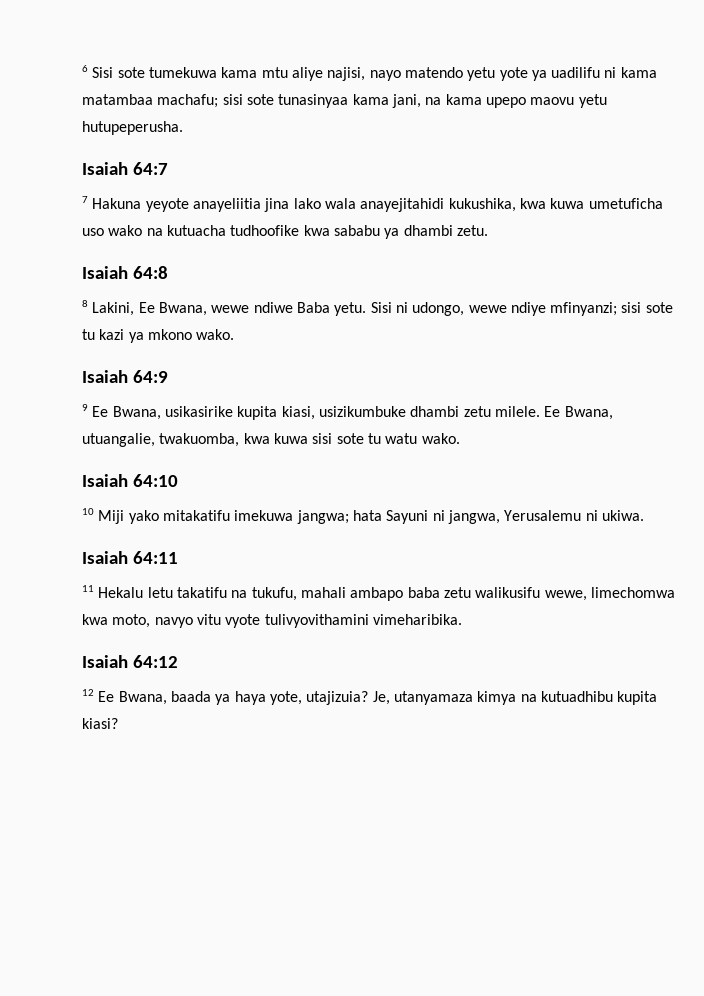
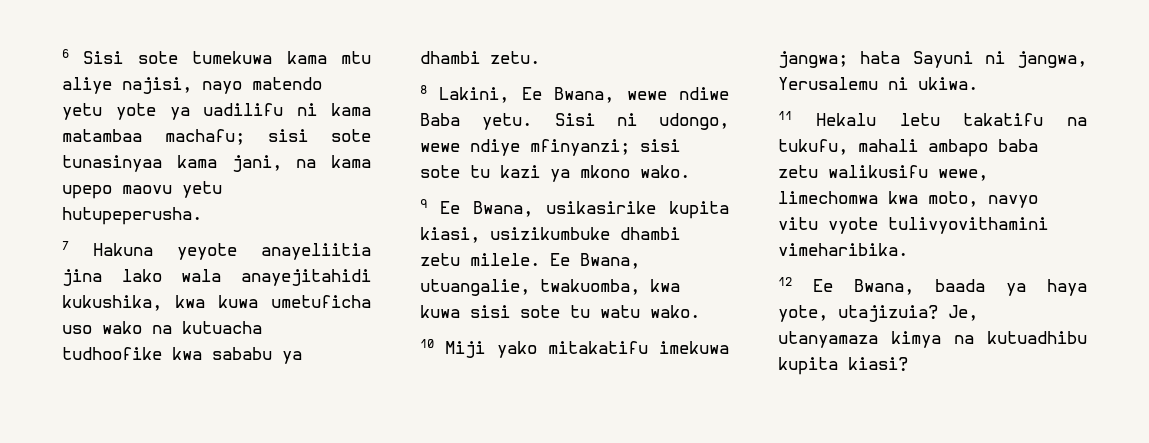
- Isaiah 64:7
- Isaiah 64:8
- Isaiah 64:9
- Isaiah 64:10
- Isaiah 64:11
- Isaiah 64:12

